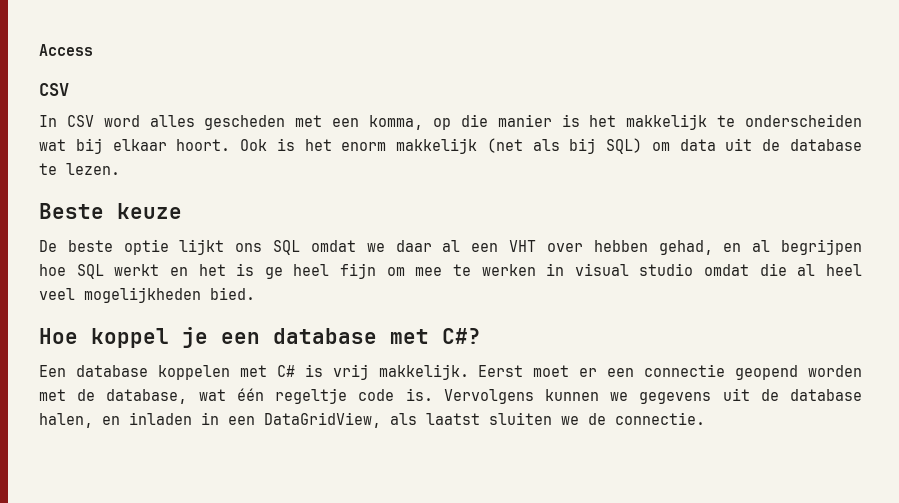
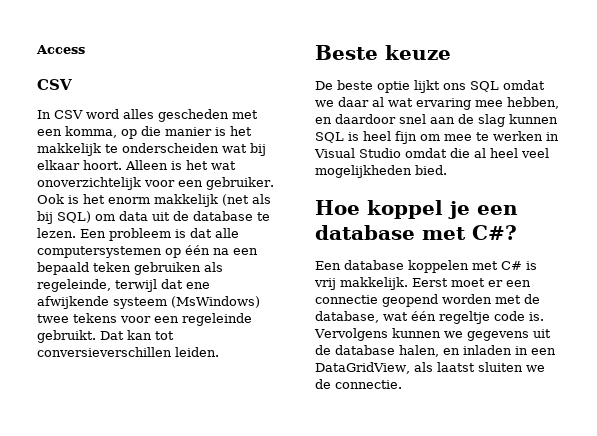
+ Alleen is het wat onoverzichtelijk voor een gebruiker.
+ Een probleem is dat alle computersystemen op één na een bepaald teken gebruiken als regeleinde, terwijl dat ene afwijkende systeem (MsWindows) twee tekens voor een regeleinde gebruikt. Dat kan tot conversieverschillen leiden.
- De beste optie lijkt ons SQL omdat we daar al een VHT over hebben gehad, en al begrijpen hoe SQL werkt en het is ge heel fijn om mee te werken in visual studio omdat die al heel veel mogelijkheden bied.
+ De beste optie lijkt ons SQL omdat we daar al wat ervaring mee hebben, en daardoor snel aan de slag kunnen SQL is heel fijn om mee te werken in Visual Studio omdat die al heel veel mogelijkheden bied.

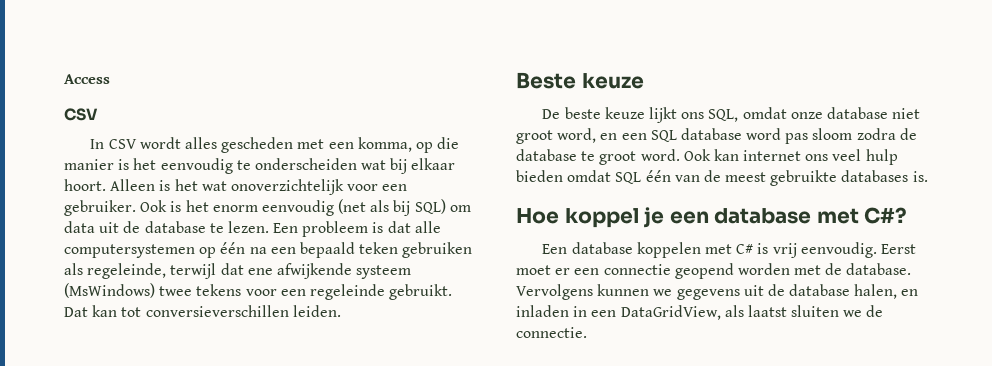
- In CSV word alles gescheden met een komma, op die manier is het makkelijk te onderscheiden wat bij elkaar hoort.
+ In CSV wordt alles gescheden met een komma, op die manier is het eenvoudig te onderscheiden wat bij elkaar hoort.
- Ook is het enorm makkelijk (net als bij SQL) om data uit de database te lezen.
+ Ook is het enorm eenvoudig (net als bij SQL) om data uit de database te lezen.
- De beste optie lijkt ons SQL omdat we daar al wat ervaring mee hebben, en daardoor snel aan de slag kunnen SQL is heel fijn om mee te werken in Visual Studio omdat die al heel veel mogelijkheden bied.
+ De beste keuze lijkt ons SQL, omdat onze database niet groot word, en een SQL database word pas sloom zodra de database te groot word. Ook kan internet ons veel hulp bieden omdat SQL één van de meest gebruikte databases is.
- Een database koppelen met C# is vrij makkelijk.
+ Een database koppelen met C# is vrij eenvoudig.
- Eerst moet er een connectie geopend worden met de database, wat één regeltje code is.
+ Eerst moet er een connectie geopend worden met de database.

